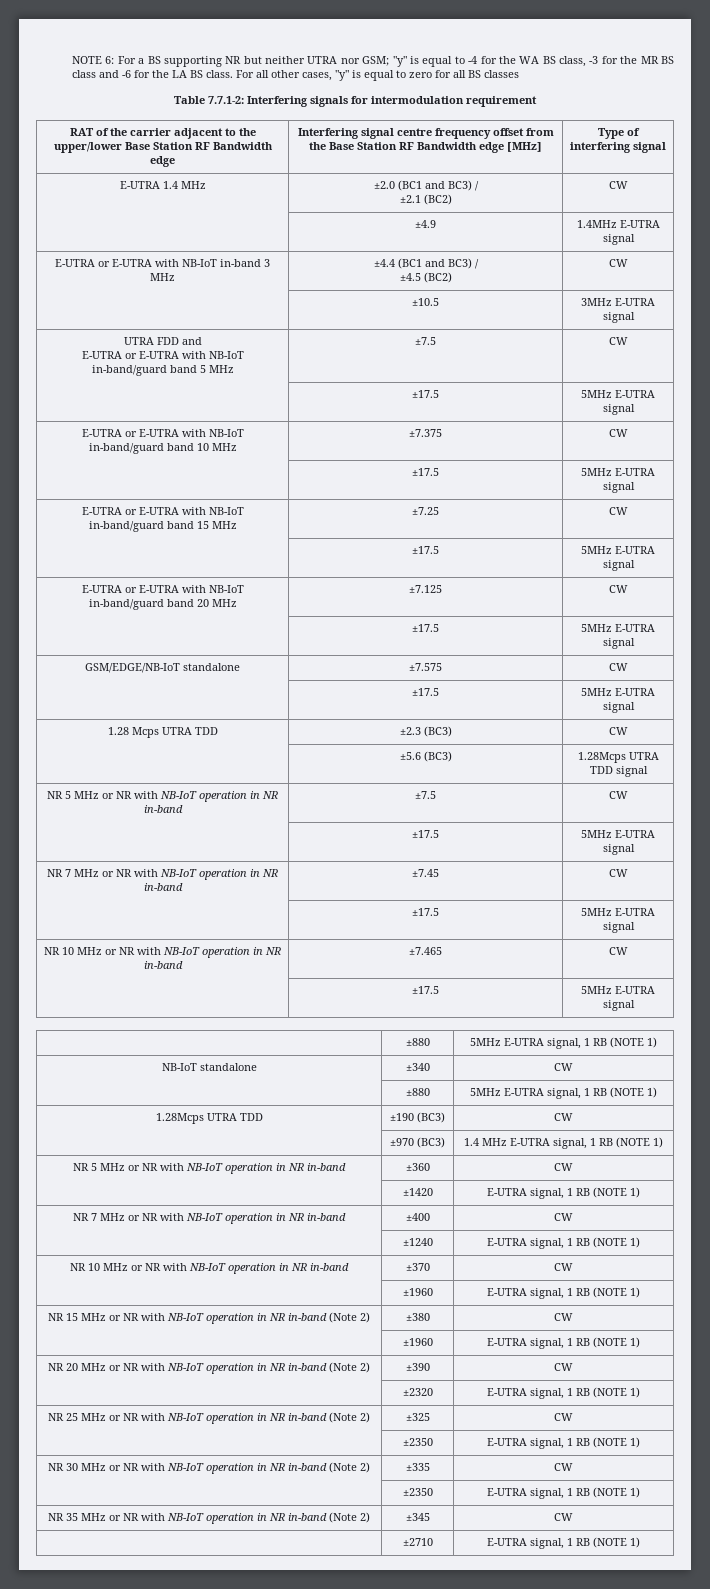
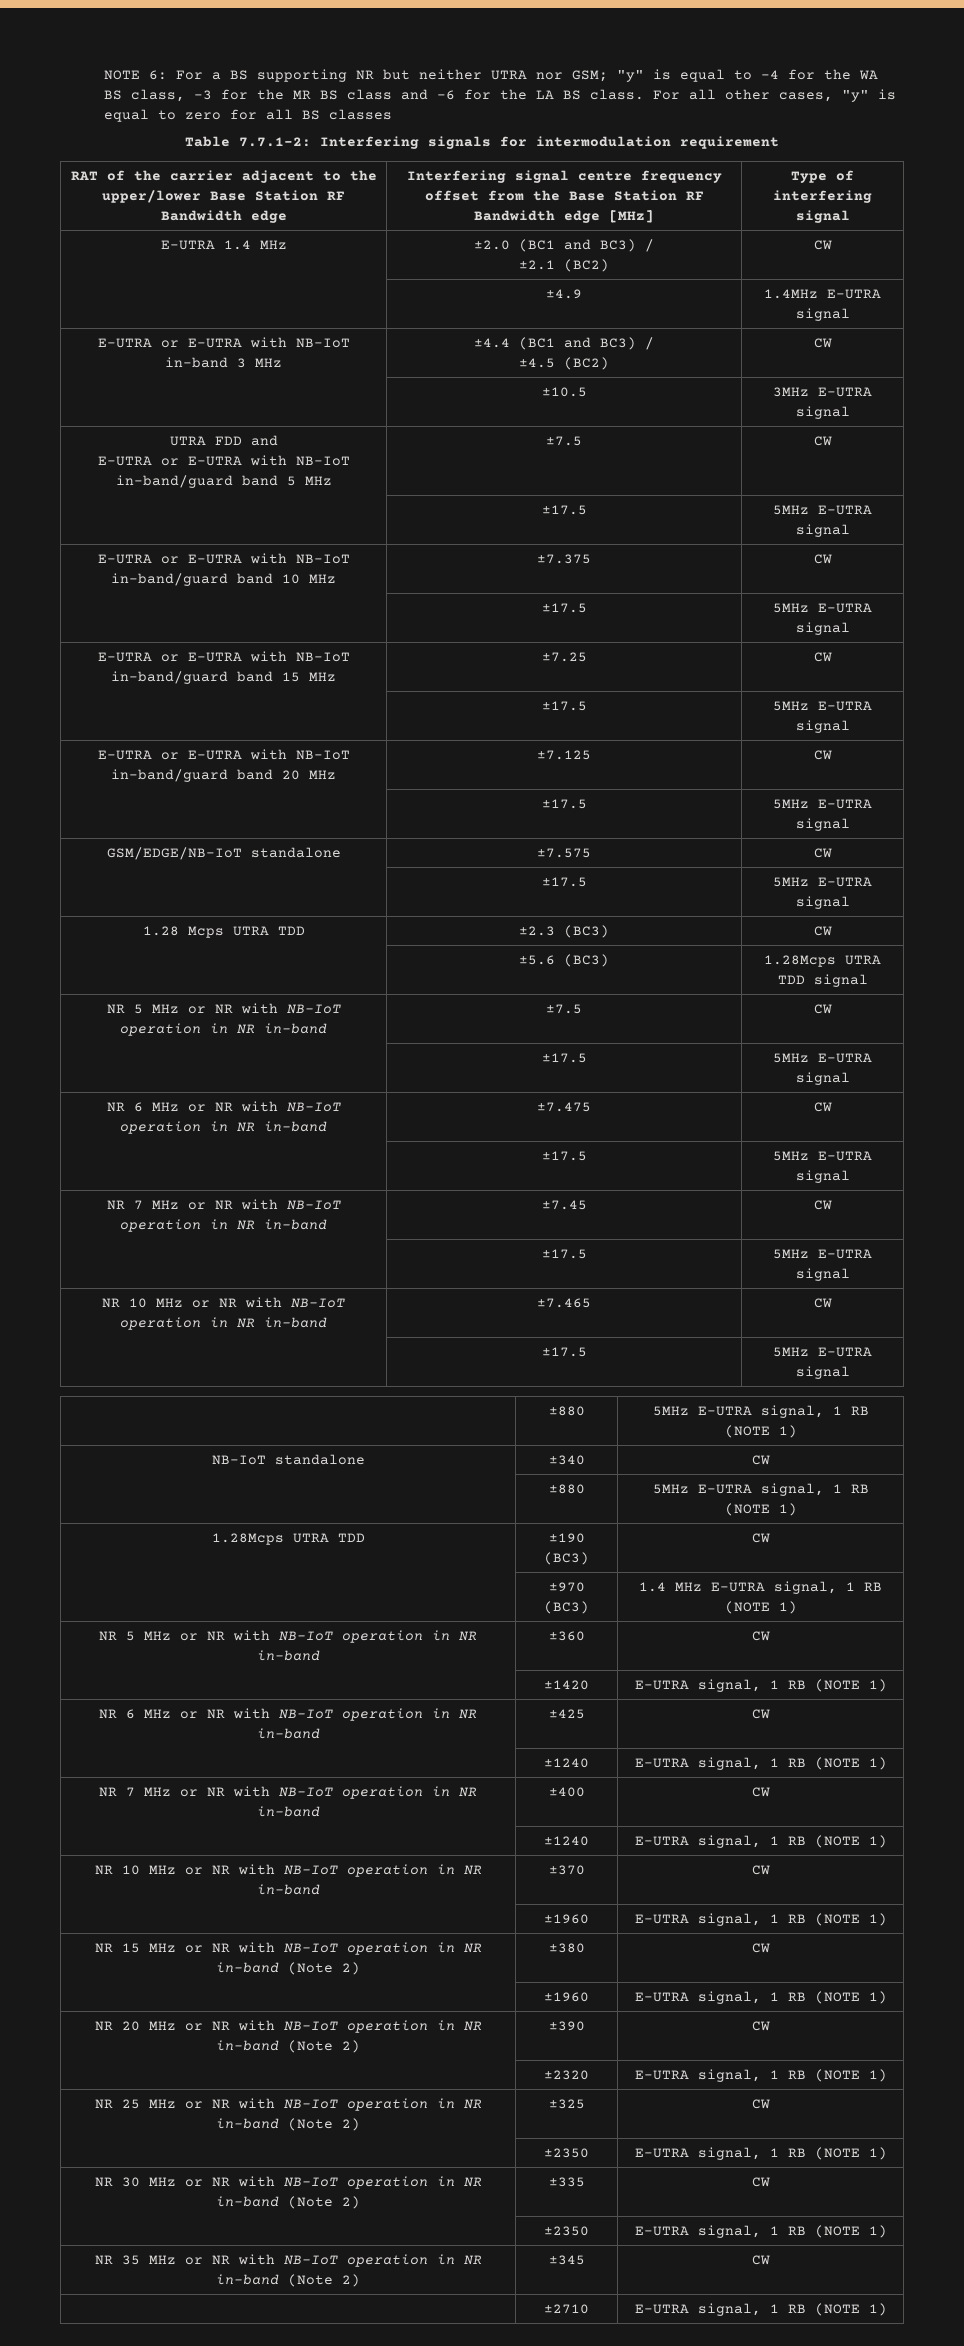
+ NR 6 MHz or NR with NB-IoT operation in NR in-band | ±7.475 | CW
+ | ±17.5 | 5MHz E-UTRA signal
+ NR 6 MHz or NR with NB-IoT operation in NR in-band | ±425 | CW
+ | ±1240 | E-UTRA signal, 1 RB (NOTE 1)

